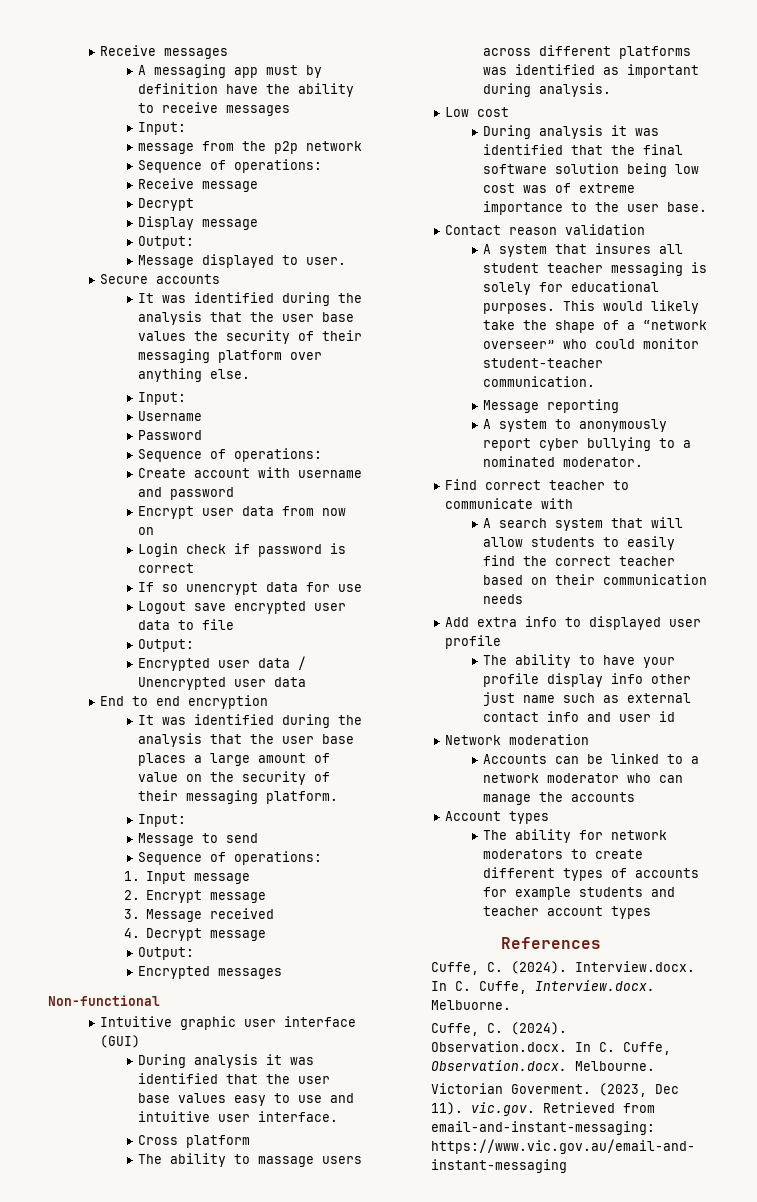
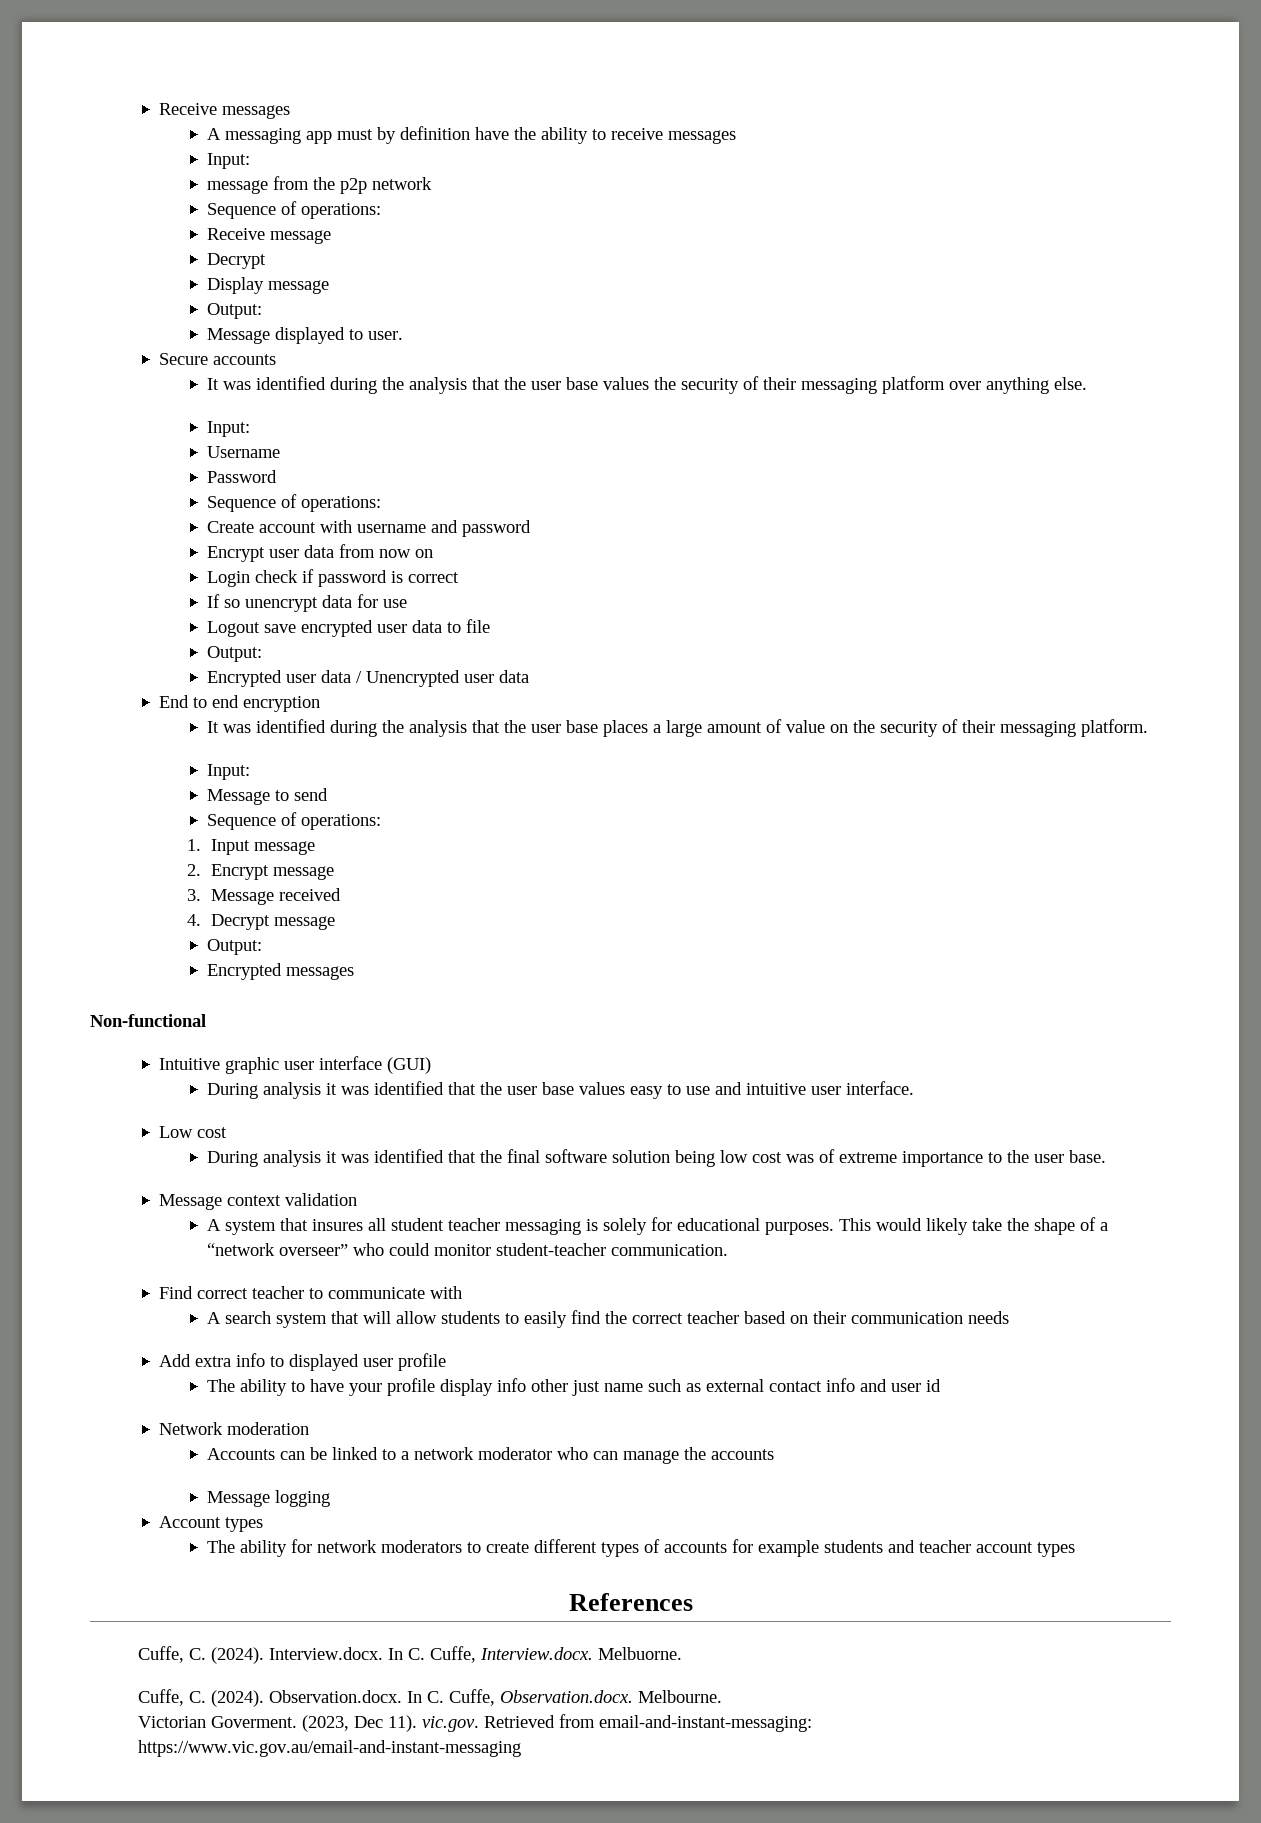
- Cross platform
- The ability to massage users across different platforms was identified as important during analysis.
- Contact reason validation
+ Message context validation
- Message reporting
- A system to anonymously report cyber bullying to a nominated moderator.
+ Message logging

